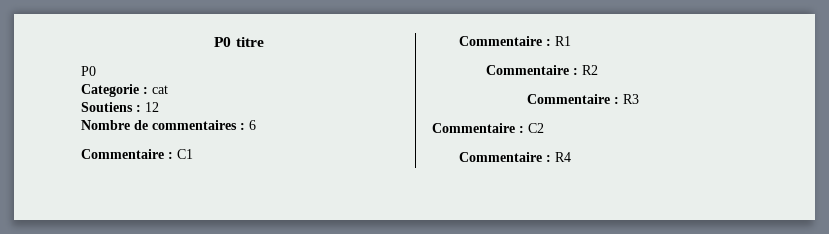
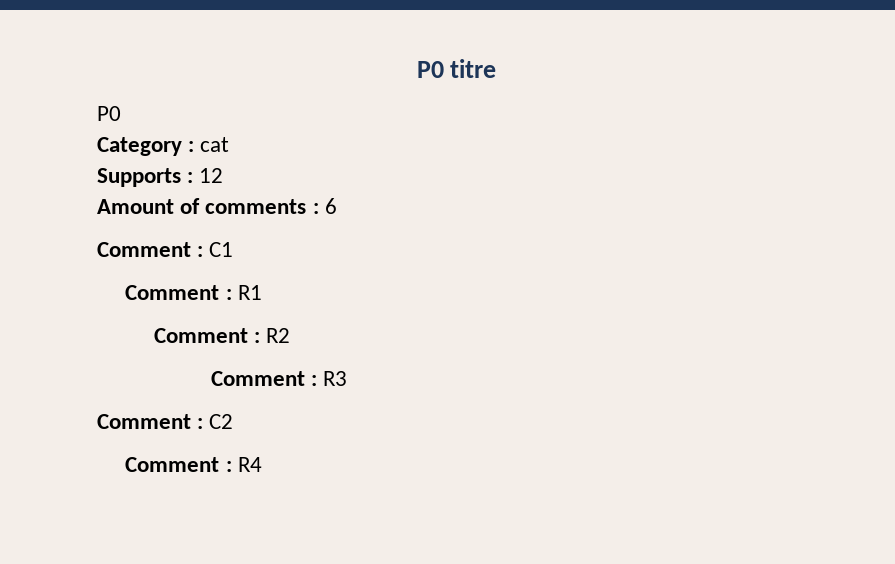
- Categorie : cat
+ Category : cat
- Soutiens : 12
+ Supports : 12
- Nombre de commentaires : 6
+ Amount of comments : 6
- Commentaire : C1
+ Comment : C1
- Commentaire : R1
+ Comment : R1
- Commentaire : R2
+ Comment : R2
- Commentaire : R3
+ Comment : R3
- Commentaire : C2
+ Comment : C2
- Commentaire : R4
+ Comment : R4

